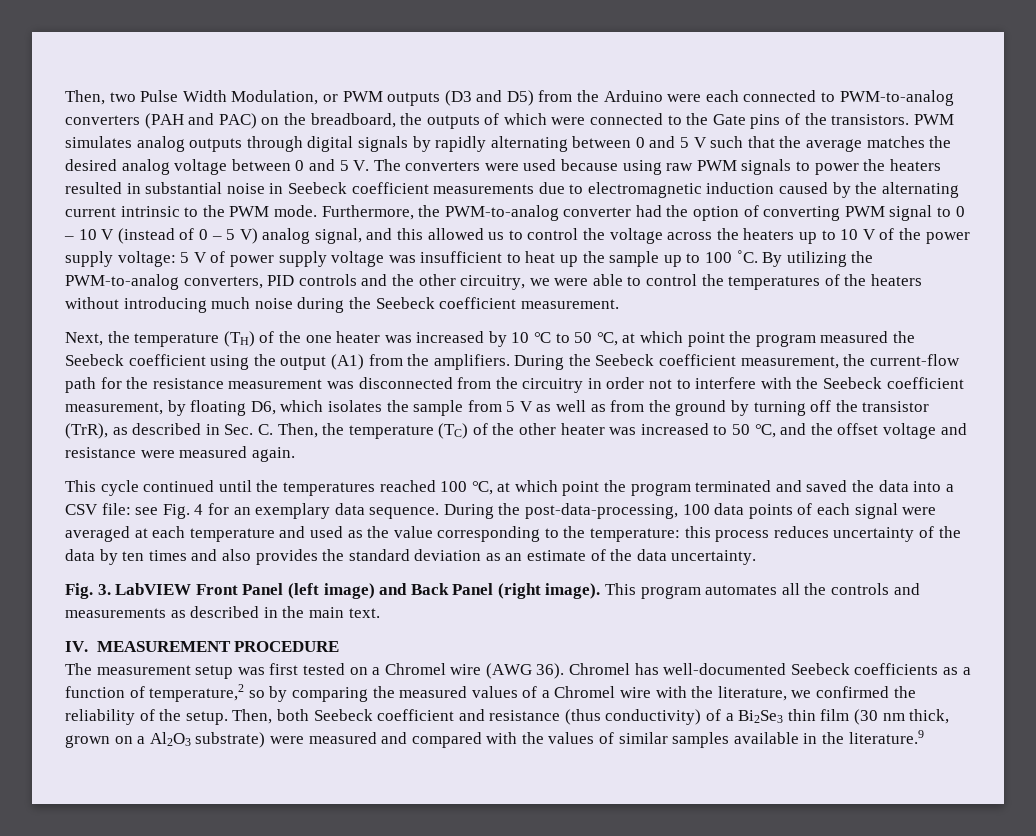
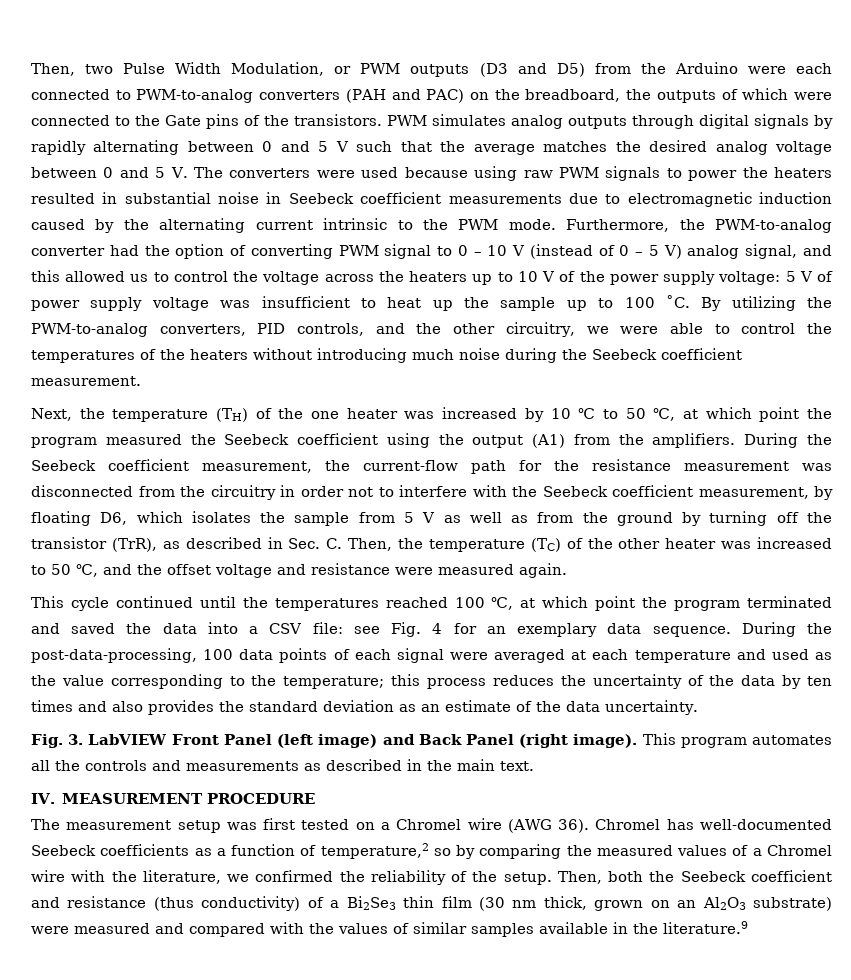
- By utilizing the PWM-to-analog converters, PID controls and the other circuitry, we were able to control the temperatures of the heaters without introducing much noise during the Seebeck coefficient measurement.
+ By utilizing the PWM-to-analog converters, PID controls, and the other circuitry, we were able to control the temperatures of the heaters without introducing much noise during the Seebeck coefficient measurement.
- During the post-data-processing, 100 data points of each signal were averaged at each temperature and used as the value corresponding to the temperature: this process reduces uncertainty of the data by ten times and also provides the standard deviation as an estimate of the data uncertainty.
+ During the post-data-processing, 100 data points of each signal were averaged at each temperature and used as the value corresponding to the temperature; this process reduces the uncertainty of the data by ten times and also provides the standard deviation as an estimate of the data uncertainty.
- Then, both Seebeck coefficient and resistance (thus conductivity) of a Bi2Se3 thin film (30 nm thick, grown on a Al2O3 substrate) were measured and compared with the values of similar samples available in the literature.9
+ Then, both the Seebeck coefficient and resistance (thus conductivity) of a Bi2Se3 thin film (30 nm thick, grown on an Al2O3 substrate) were measured and compared with the values of similar samples available in the literature.9

